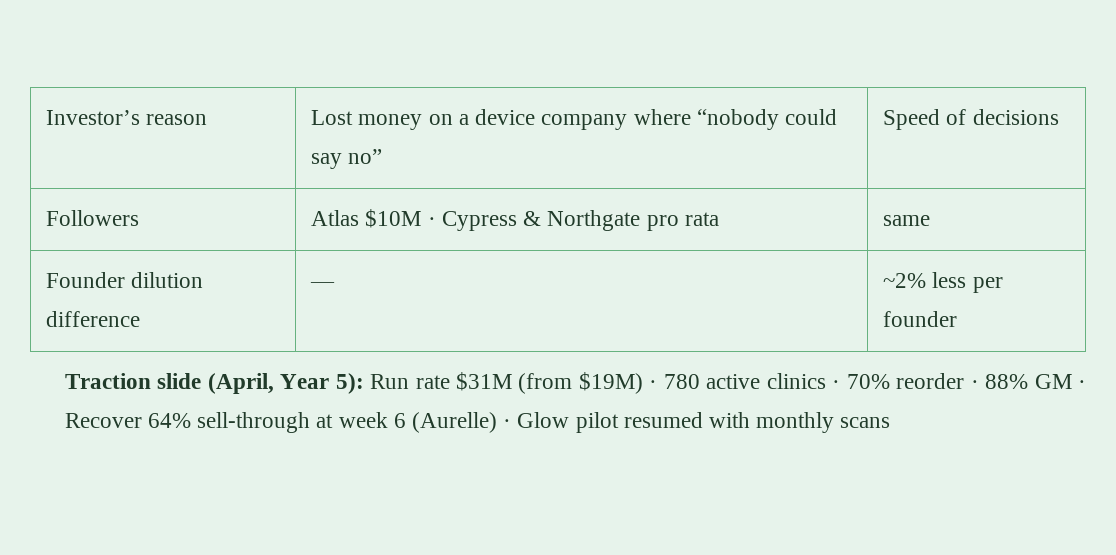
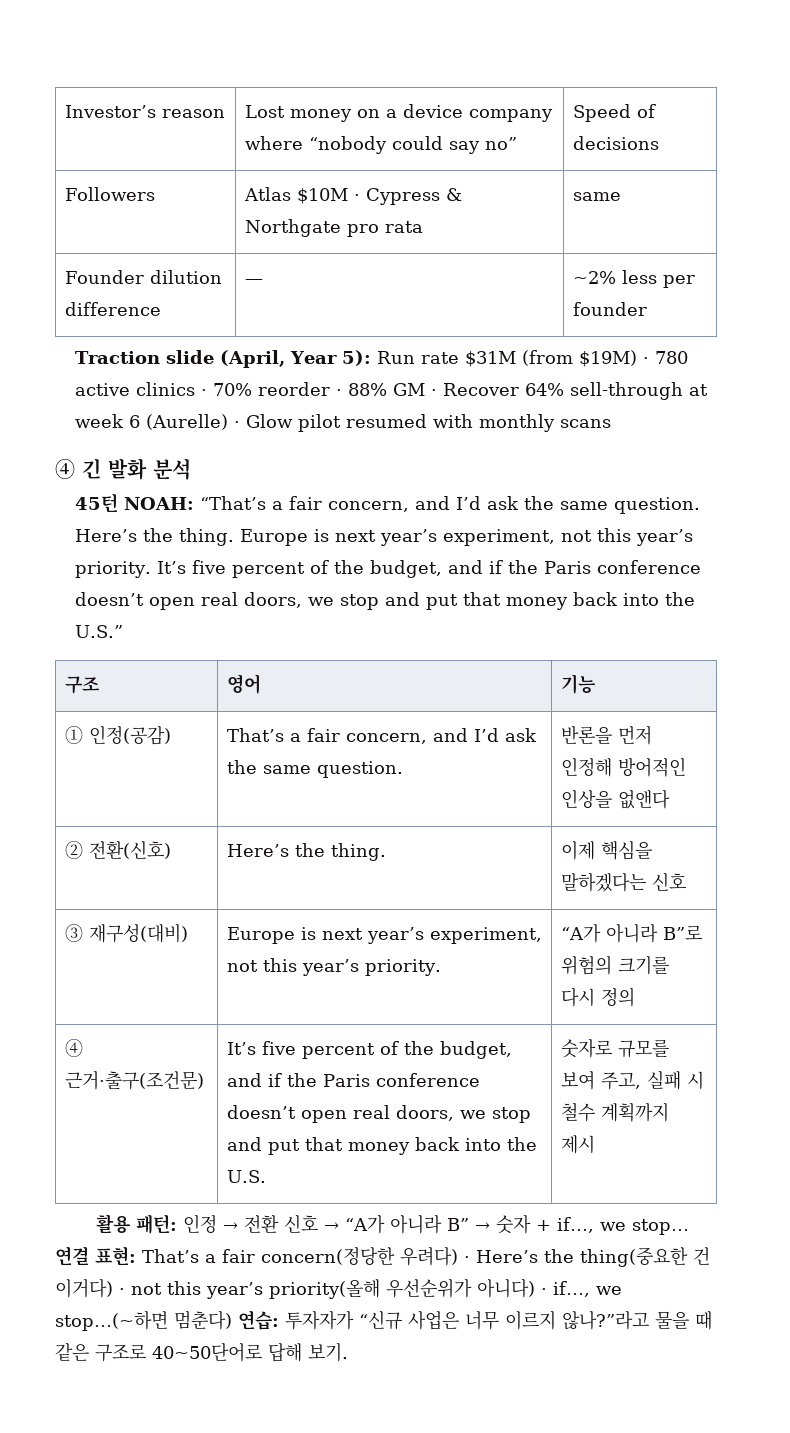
+ ④ 긴 발화 분석
+ 45턴 NOAH: “That’s a fair concern, and I’d ask the same question. Here’s the thing. Europe is next year’s experiment, not this year’s priority. It’s five percent of the budget, and if the Paris conference doesn’t open real doors, we stop and put that money back into the U.S.”
+ 구조 | 영어 | 기능
+ ① 인정(공감) | That’s a fair concern, and I’d ask the same question. | 반론을 먼저 인정해 방어적인 인상을 없앤다
+ ② 전환(신호) | Here’s the thing. | 이제 핵심을 말하겠다는 신호
+ ③ 재구성(대비) | Europe is next year’s experiment, not this year’s priority. | “A가 아니라 B”로 위험의 크기를 다시 정의
+ ④ 근거·출구(조건문) | It’s five percent of the budget, and if the Paris conference doesn’t open real doors, we stop and put that money back into the U.S. | 숫자로 규모를 보여 주고, 실패 시 철수 계획까지 제시
+ 활용 패턴: 인정 → 전환 신호 → “A가 아니라 B” → 숫자 + if…, we stop… 연결 표현: That’s a fair concern(정당한 우려다) · Here’s the thing(중요한 건 이거다) · not this year’s priority(올해 우선순위가 아니다) · if…, we stop…(~하면 멈춘다) 연습: 투자자가 “신규 사업은 너무 이르지 않나?”라고 물을 때 같은 구조로 40~50단어로 답해 보기.

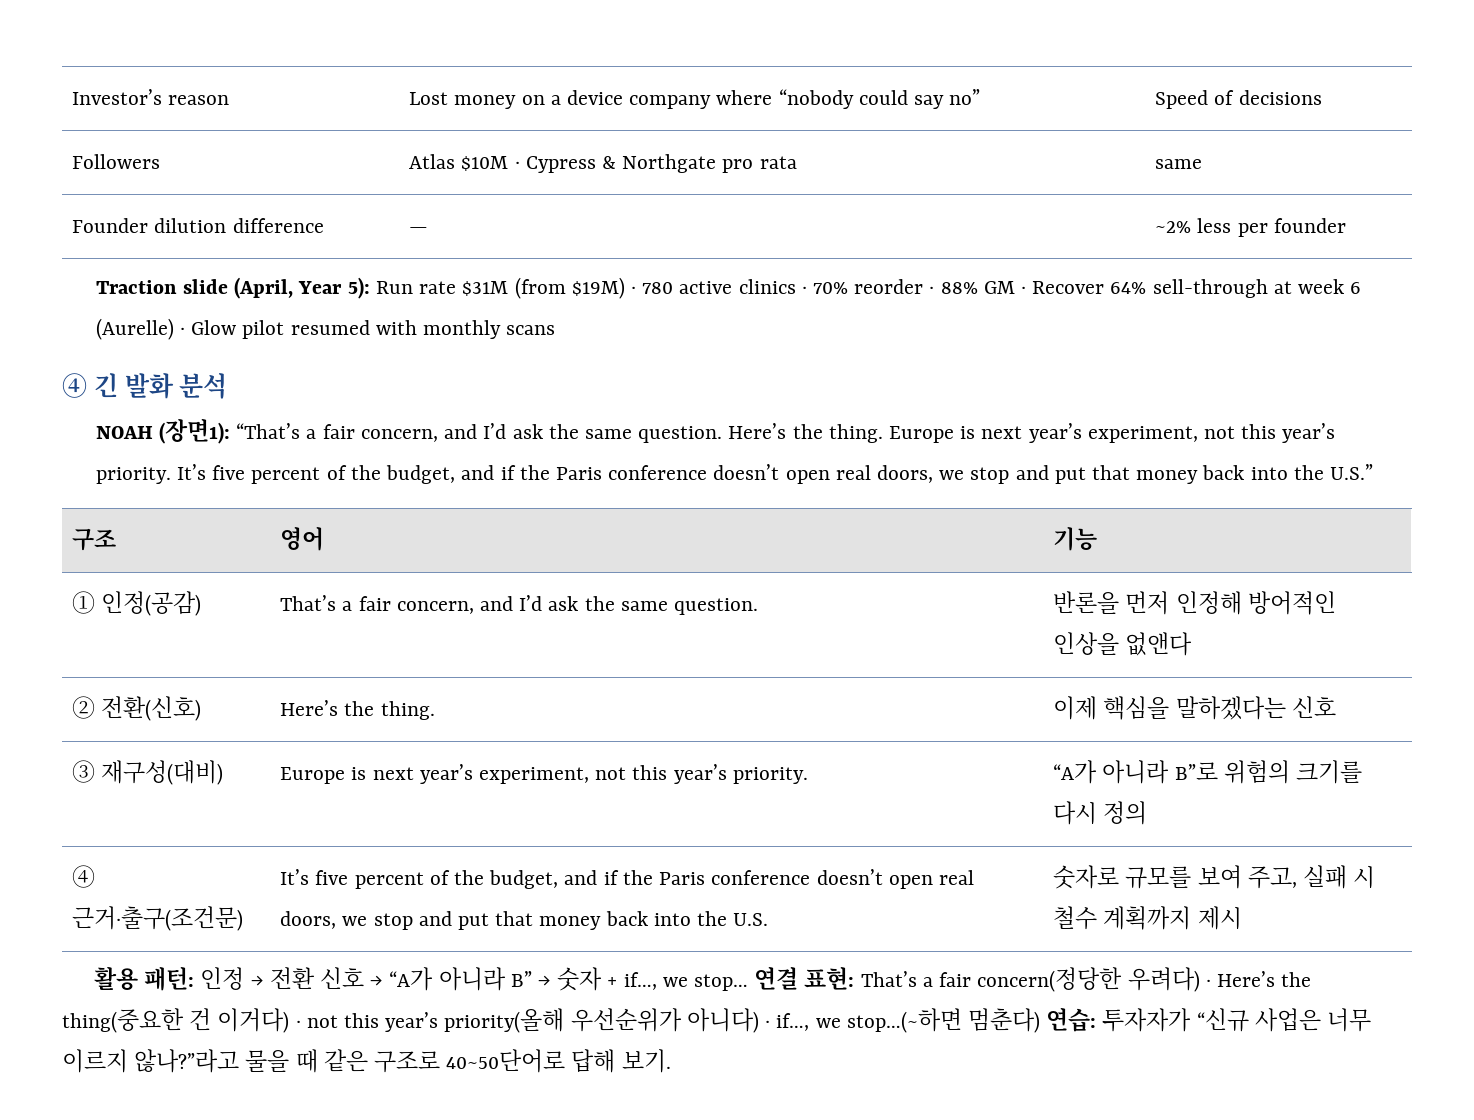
- 45턴 NOAH: “That’s a fair concern, and I’d ask the same question.
+ NOAH (장면1): “That’s a fair concern, and I’d ask the same question.

